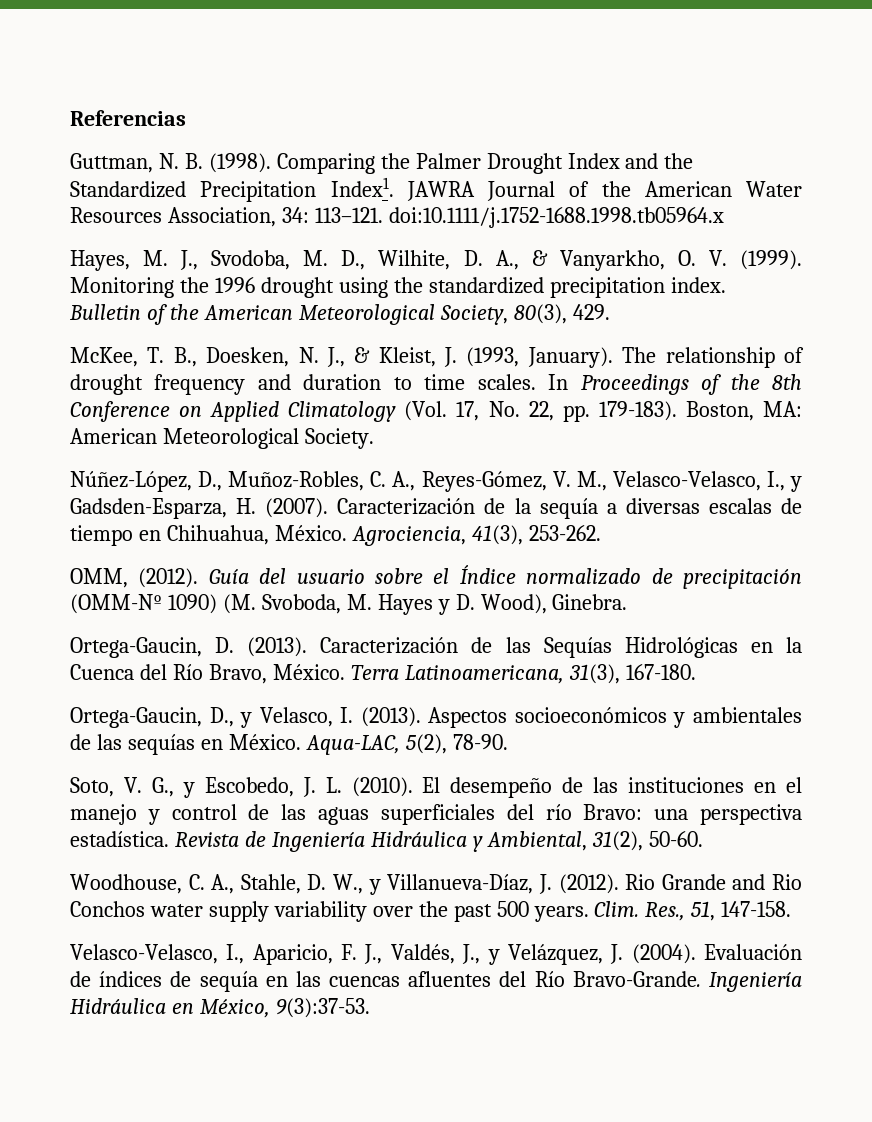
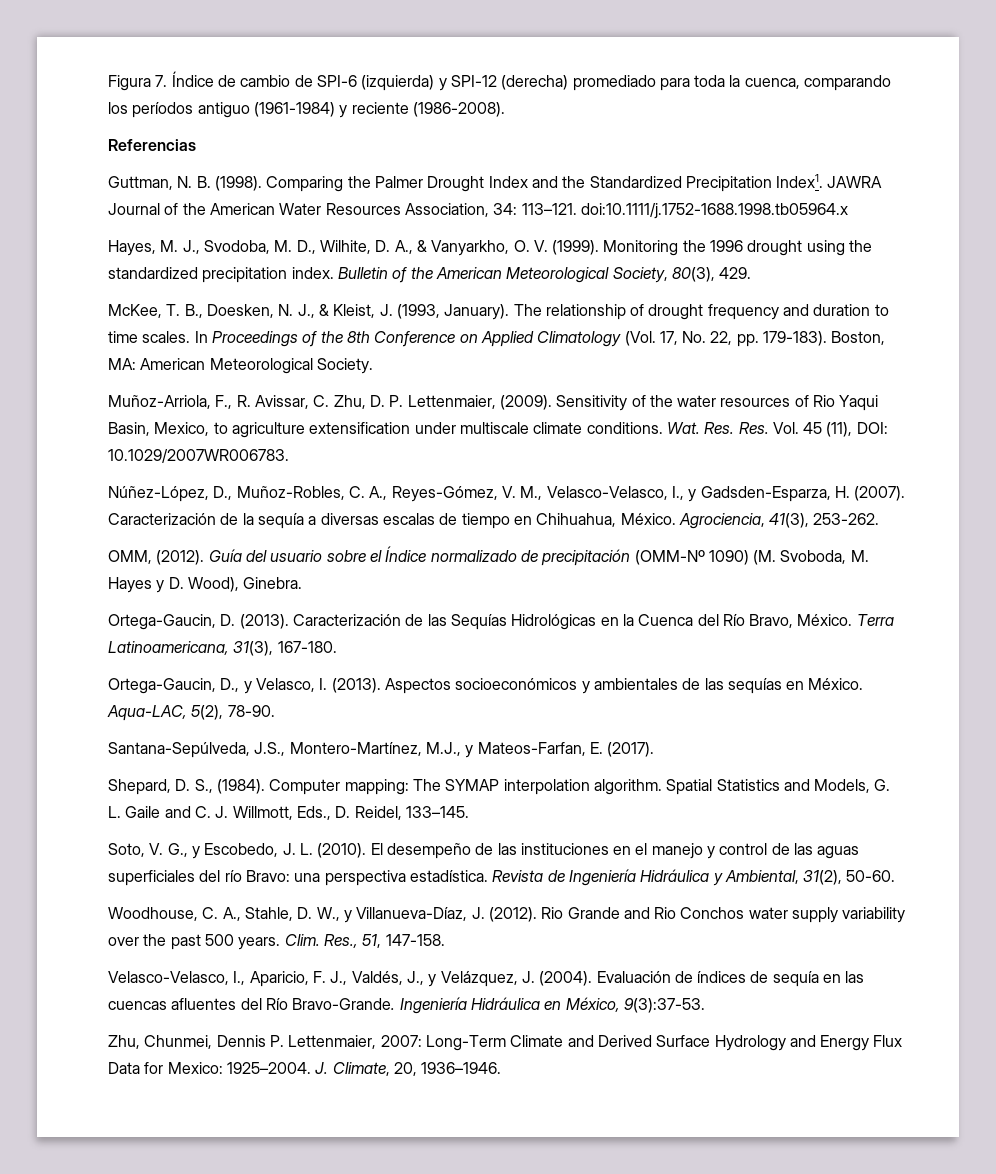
+ Figura 7. Índice de cambio de SPI-6 (izquierda) y SPI-12 (derecha) promediado para toda la cuenca, comparando los períodos antiguo (1961-1984) y reciente (1986-2008).
+ Muñoz-Arriola, F., R. Avissar, C. Zhu, D. P. Lettenmaier, (2009). Sensitivity of the water resources of Rio Yaqui Basin, Mexico, to agriculture extensification under multiscale climate conditions. Wat. Res. Res. Vol. 45 (11), DOI: 10.1029/2007WR006783.
+ Santana-Sepúlveda, J.S., Montero-Martínez, M.J., y Mateos-Farfan, E. (2017).
+ Shepard, D. S., (1984). Computer mapping: The SYMAP interpolation algorithm. Spatial Statistics and Models, G. L. Gaile and C. J. Willmott, Eds., D. Reidel, 133–145.
+ Zhu, Chunmei, Dennis P. Lettenmaier, 2007: Long-Term Climate and Derived Surface Hydrology and Energy Flux Data for Mexico: 1925–2004. J. Climate, 20, 1936–1946.

